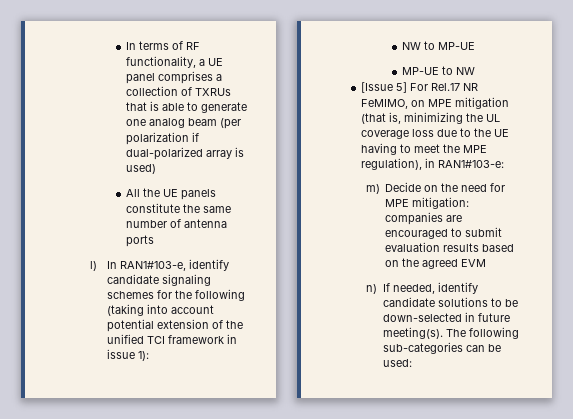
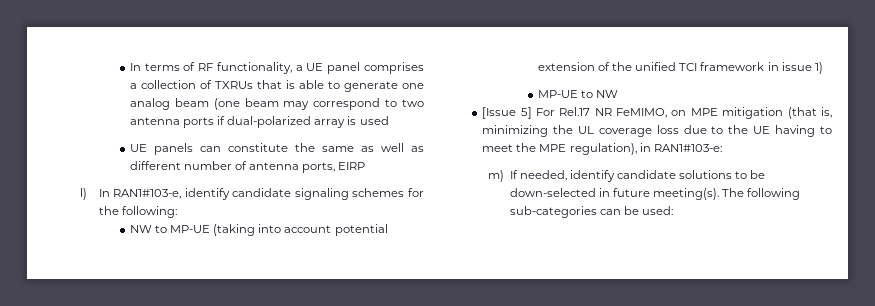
- In terms of RF functionality, a UE panel comprises a collection of TXRUs that is able to generate one analog beam (per polarization if dual-polarized array is used)
- All the UE panels constitute the same number of antenna ports
+ In terms of RF functionality, a UE panel comprises a collection of TXRUs that is able to generate one analog beam (one beam may correspond to two antenna ports if dual-polarized array is used
+ UE panels can constitute the same as well as different number of antenna ports, EIRP
- l) In RAN1#103-e, identify candidate signaling schemes for the following (taking into account potential extension of the unified TCI framework in issue 1):
- NW to MP-UE
+ l) In RAN1#103-e, identify candidate signaling schemes for the following:
+ NW to MP-UE (taking into account potential extension of the unified TCI framework in issue 1)
- m) Decide on the need for MPE mitigation: companies are encouraged to submit evaluation results based on the agreed EVM
- n) If needed, identify candidate solutions to be down-selected in future meeting(s).
+ m) If needed, identify candidate solutions to be down-selected in future meeting(s).

